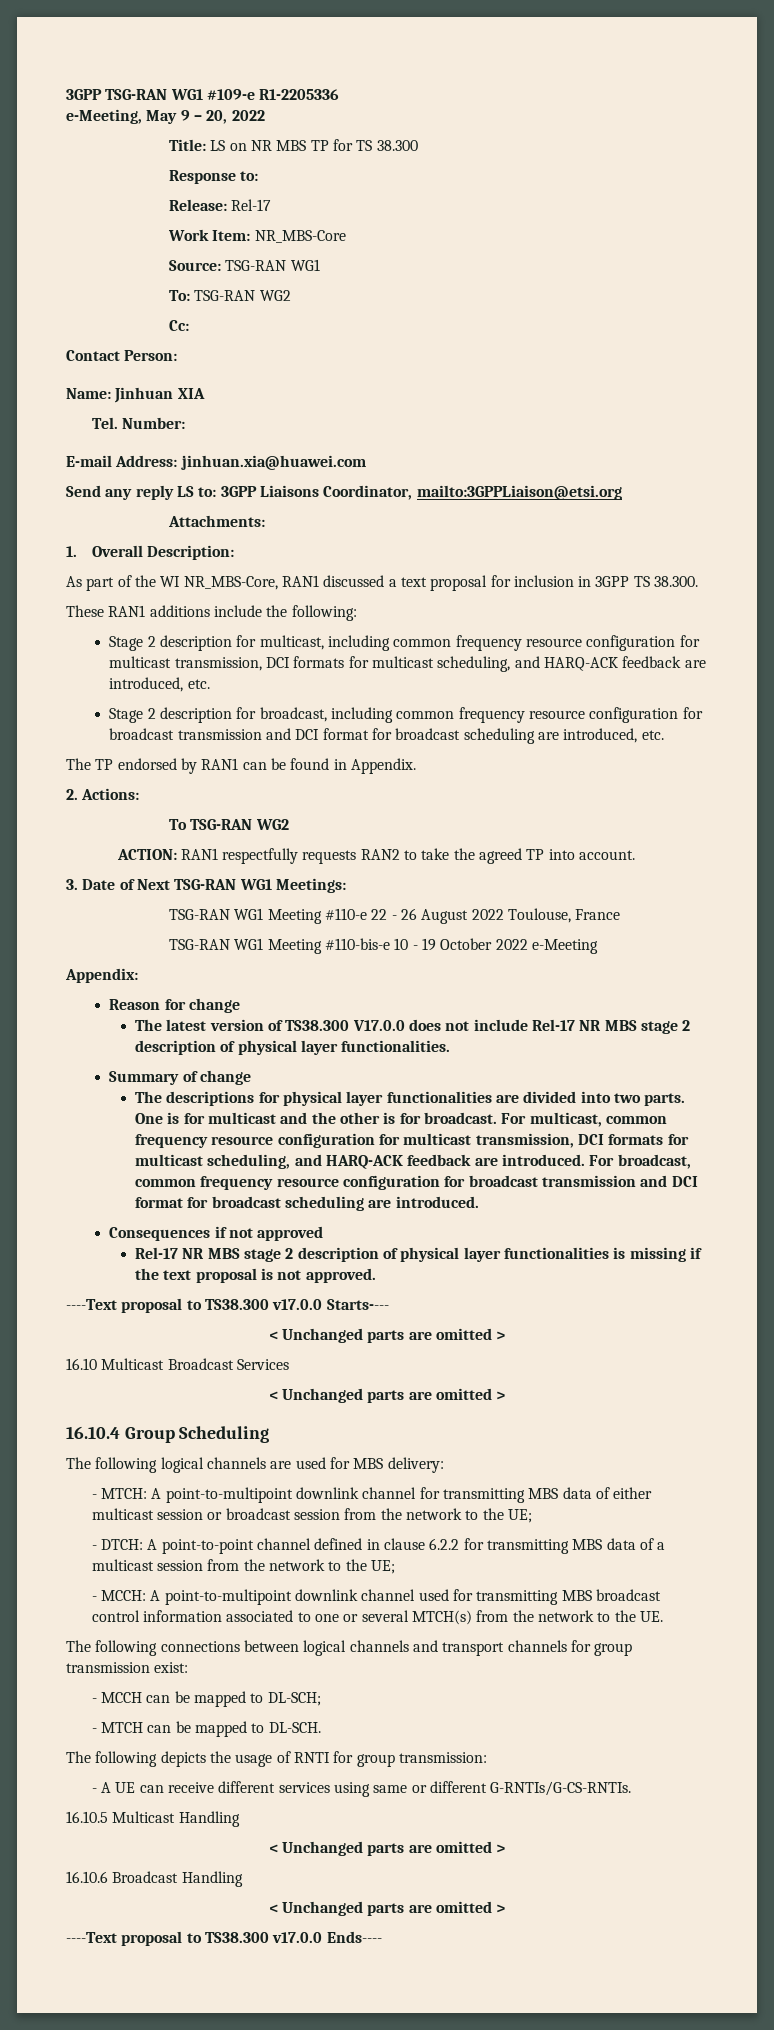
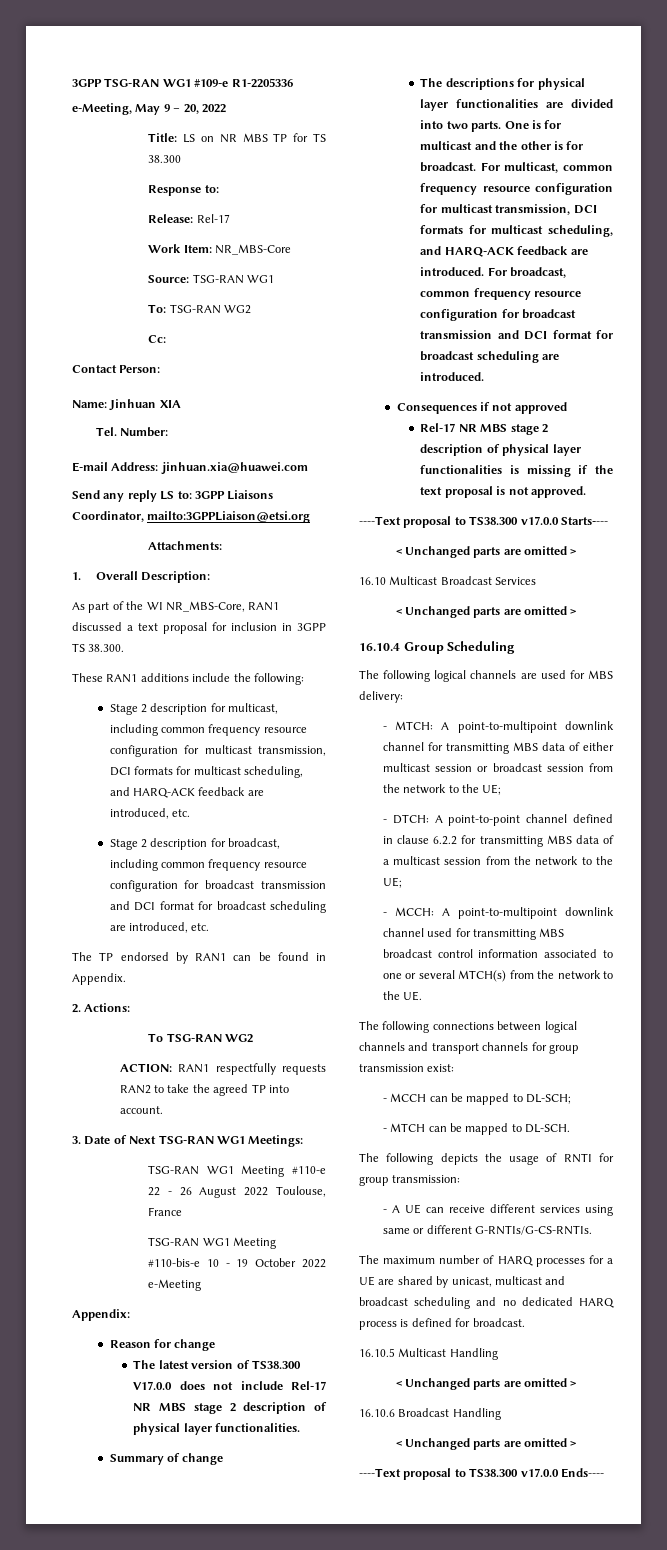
+ The maximum number of HARQ processes for a UE are shared by unicast, multicast and broadcast scheduling and no dedicated HARQ process is defined for broadcast.

